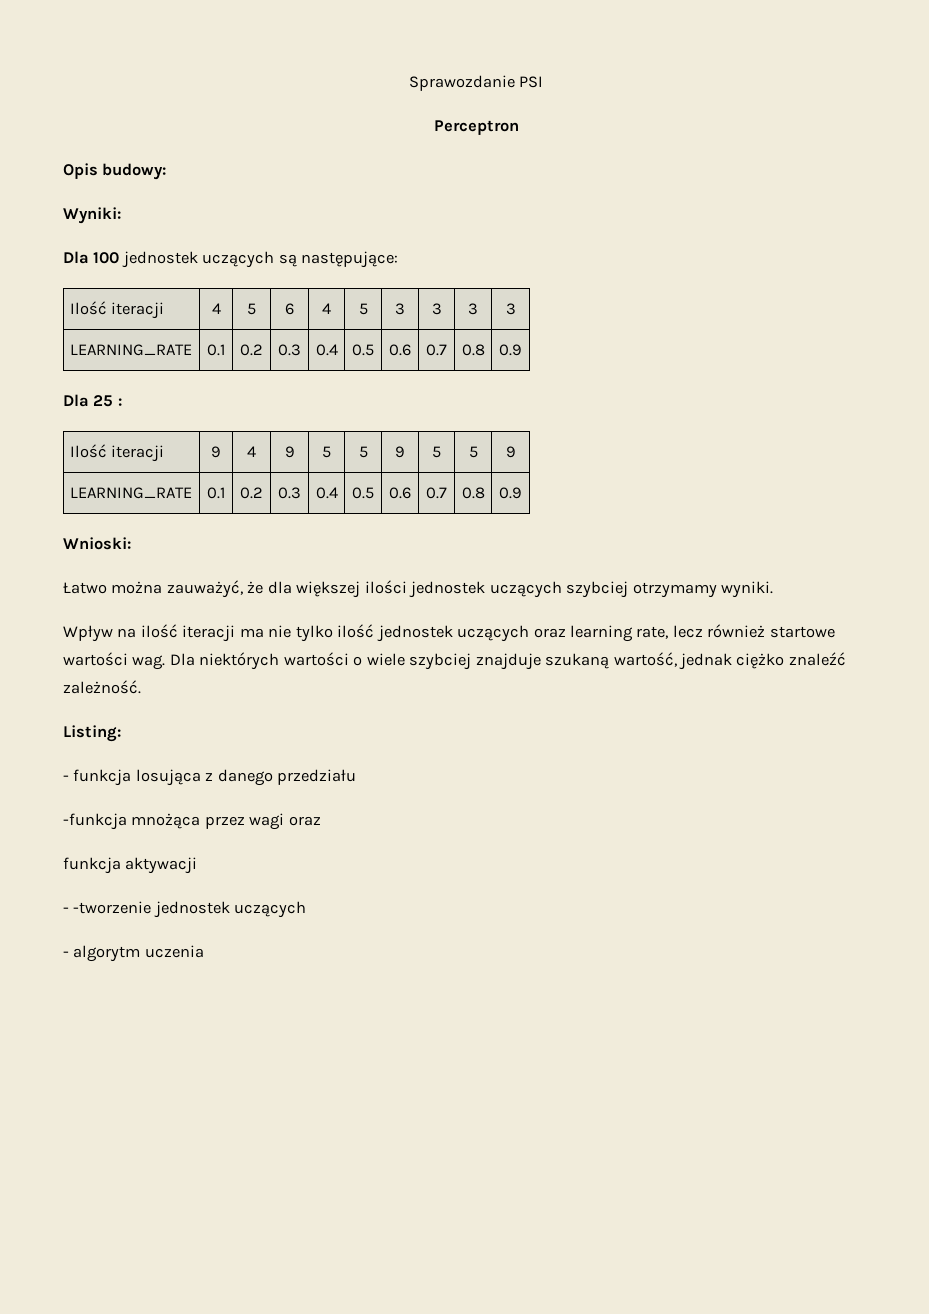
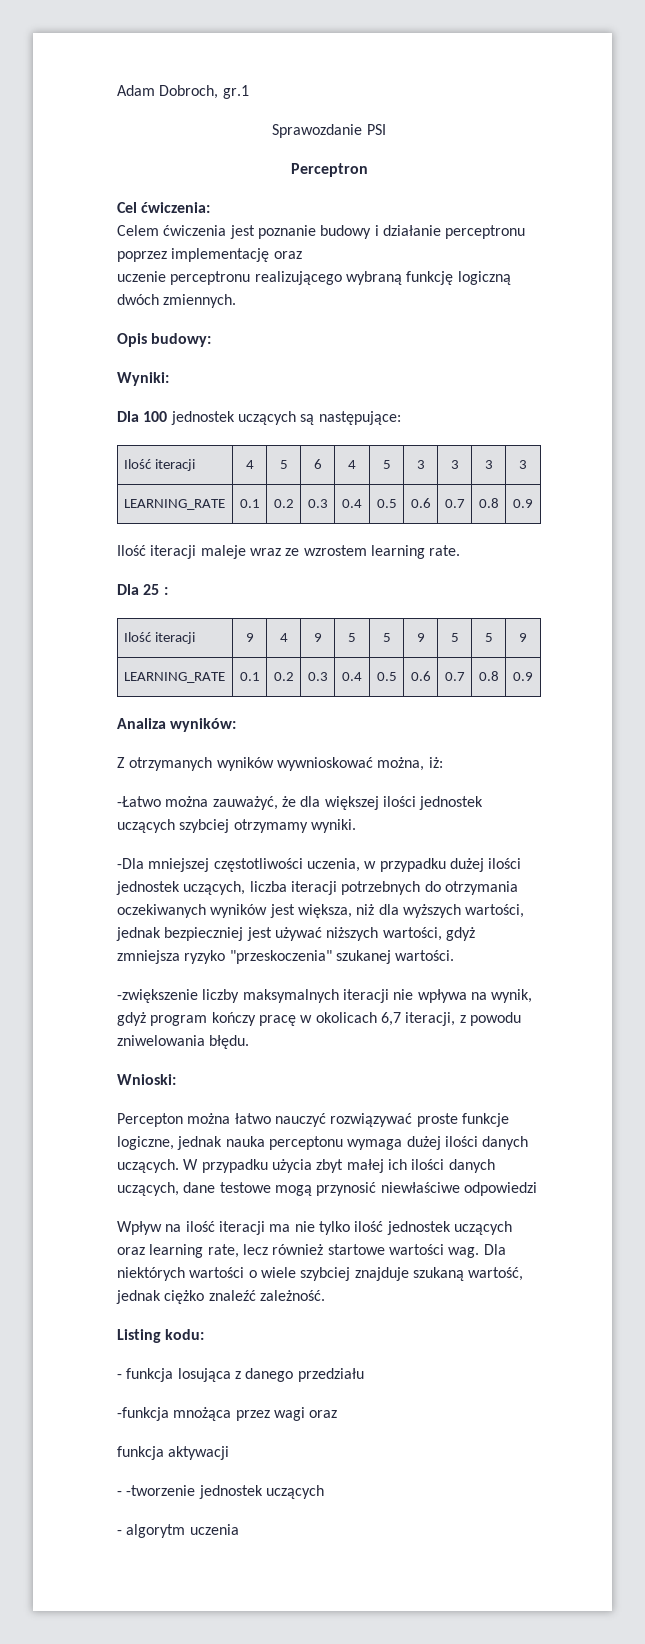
+ Adam Dobroch, gr.1
+ Cel ćwiczenia:
+ Celem ćwiczenia jest poznanie budowy i działanie perceptronu poprzez implementację oraz
+ uczenie perceptronu realizującego wybraną funkcję logiczną dwóch zmiennych.
+ Ilość iteracji maleje wraz ze wzrostem learning rate.
- Wnioski:
- Łatwo można zauważyć, że dla większej ilości jednostek uczących szybciej otrzymamy wyniki.
+ Analiza wyników:
+ Z otrzymanych wyników wywnioskować można, iż:
+ -Łatwo można zauważyć, że dla większej ilości jednostek uczących szybciej otrzymamy wyniki.
+ -Dla mniejszej częstotliwości uczenia, w przypadku dużej ilości jednostek uczących, liczba iteracji potrzebnych do otrzymania oczekiwanych wyników jest większa, niż dla wyższych wartości, jednak bezpieczniej jest używać niższych wartości, gdyż zmniejsza ryzyko "przeskoczenia" szukanej wartości.
+ -zwiększenie liczby maksymalnych iteracji nie wpływa na wynik, gdyż program kończy pracę w okolicach 6,7 iteracji, z powodu zniwelowania błędu.
+ Wnioski:
+ Percepton można łatwo nauczyć rozwiązywać proste funkcje logiczne, jednak nauka perceptonu wymaga dużej ilości danych uczących. W przypadku użycia zbyt małej ich ilości danych uczących, dane testowe mogą przynosić niewłaściwe odpowiedzi
- Listing:
+ Listing kodu:

